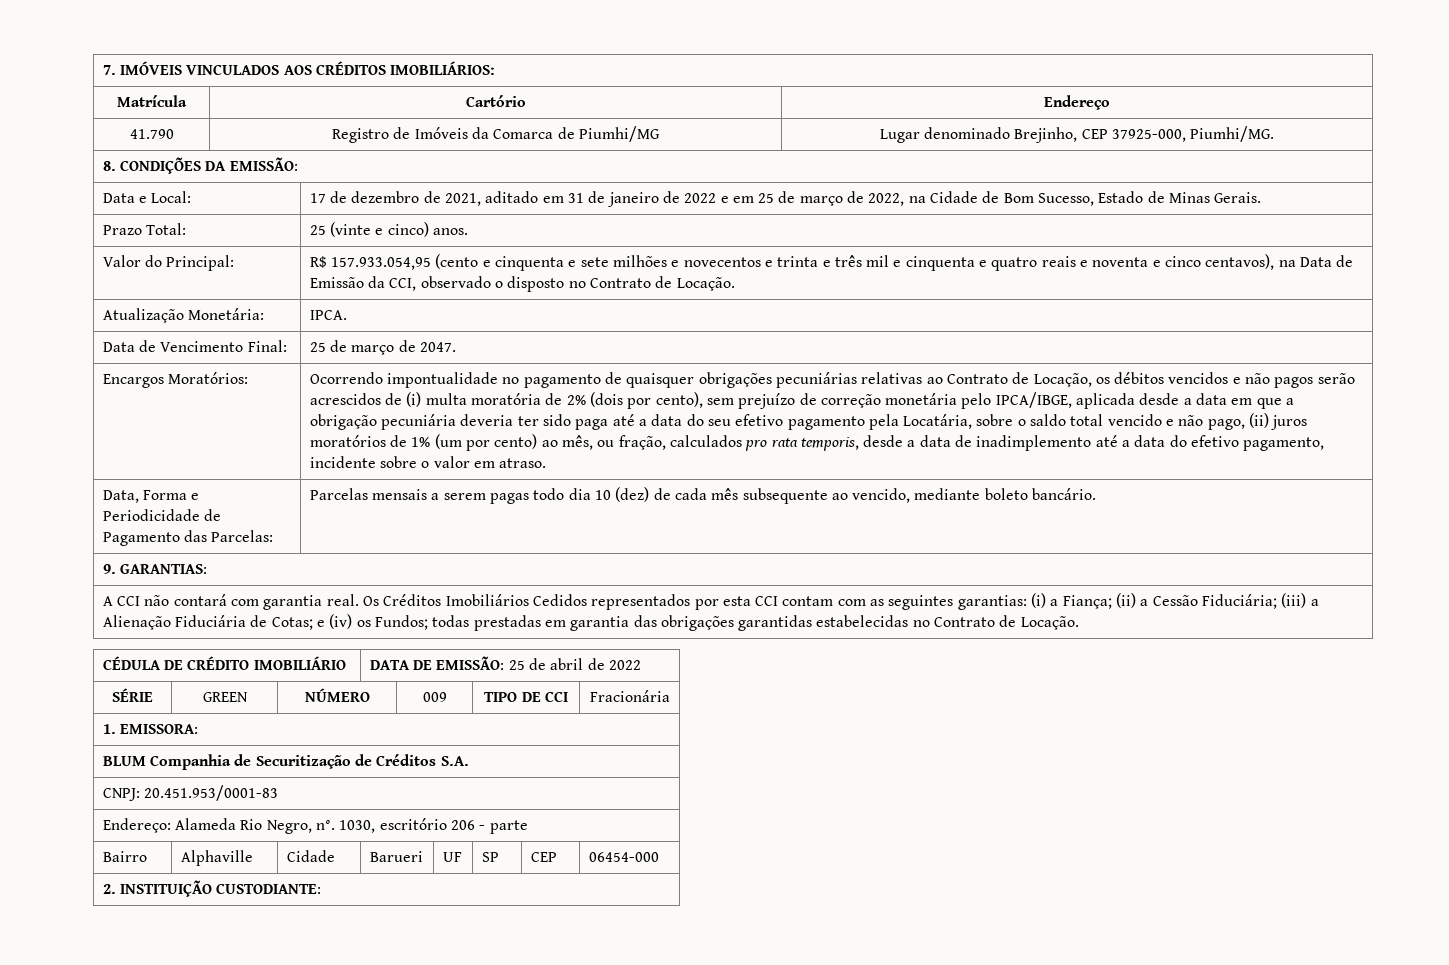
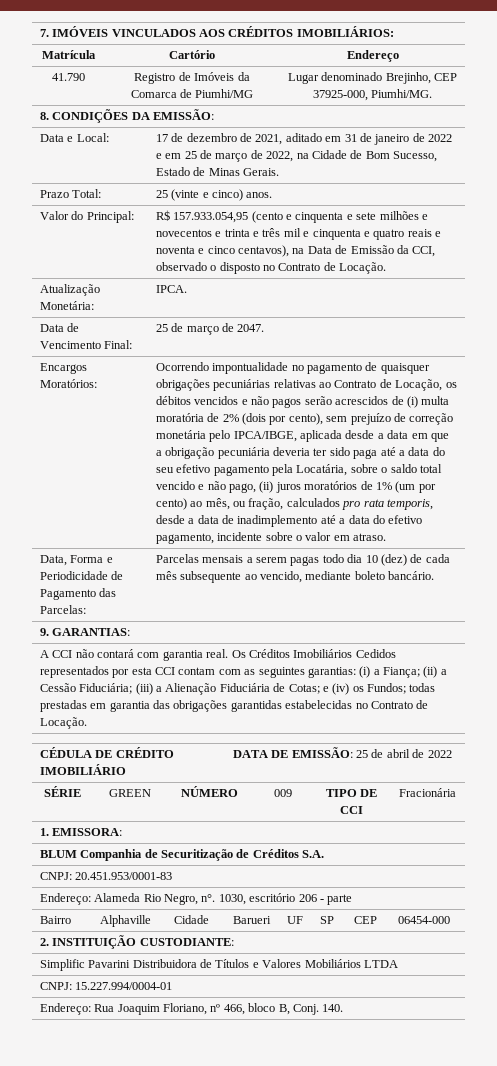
+ Simplific Pavarini Distribuidora de Títulos e Valores Mobiliários LTDA
+ CNPJ: 15.227.994/0004-01
+ Endereço: Rua Joaquim Floriano, nº 466, bloco B, Conj. 140.

